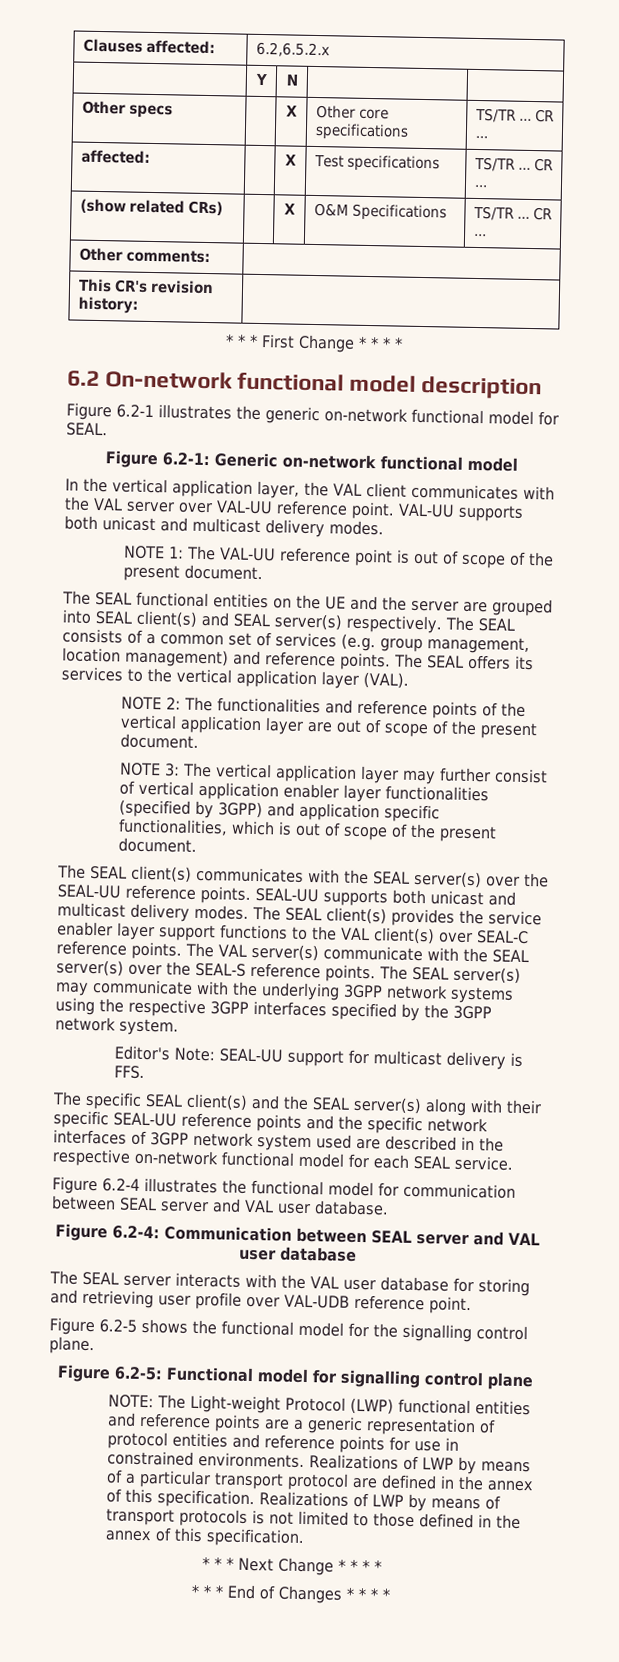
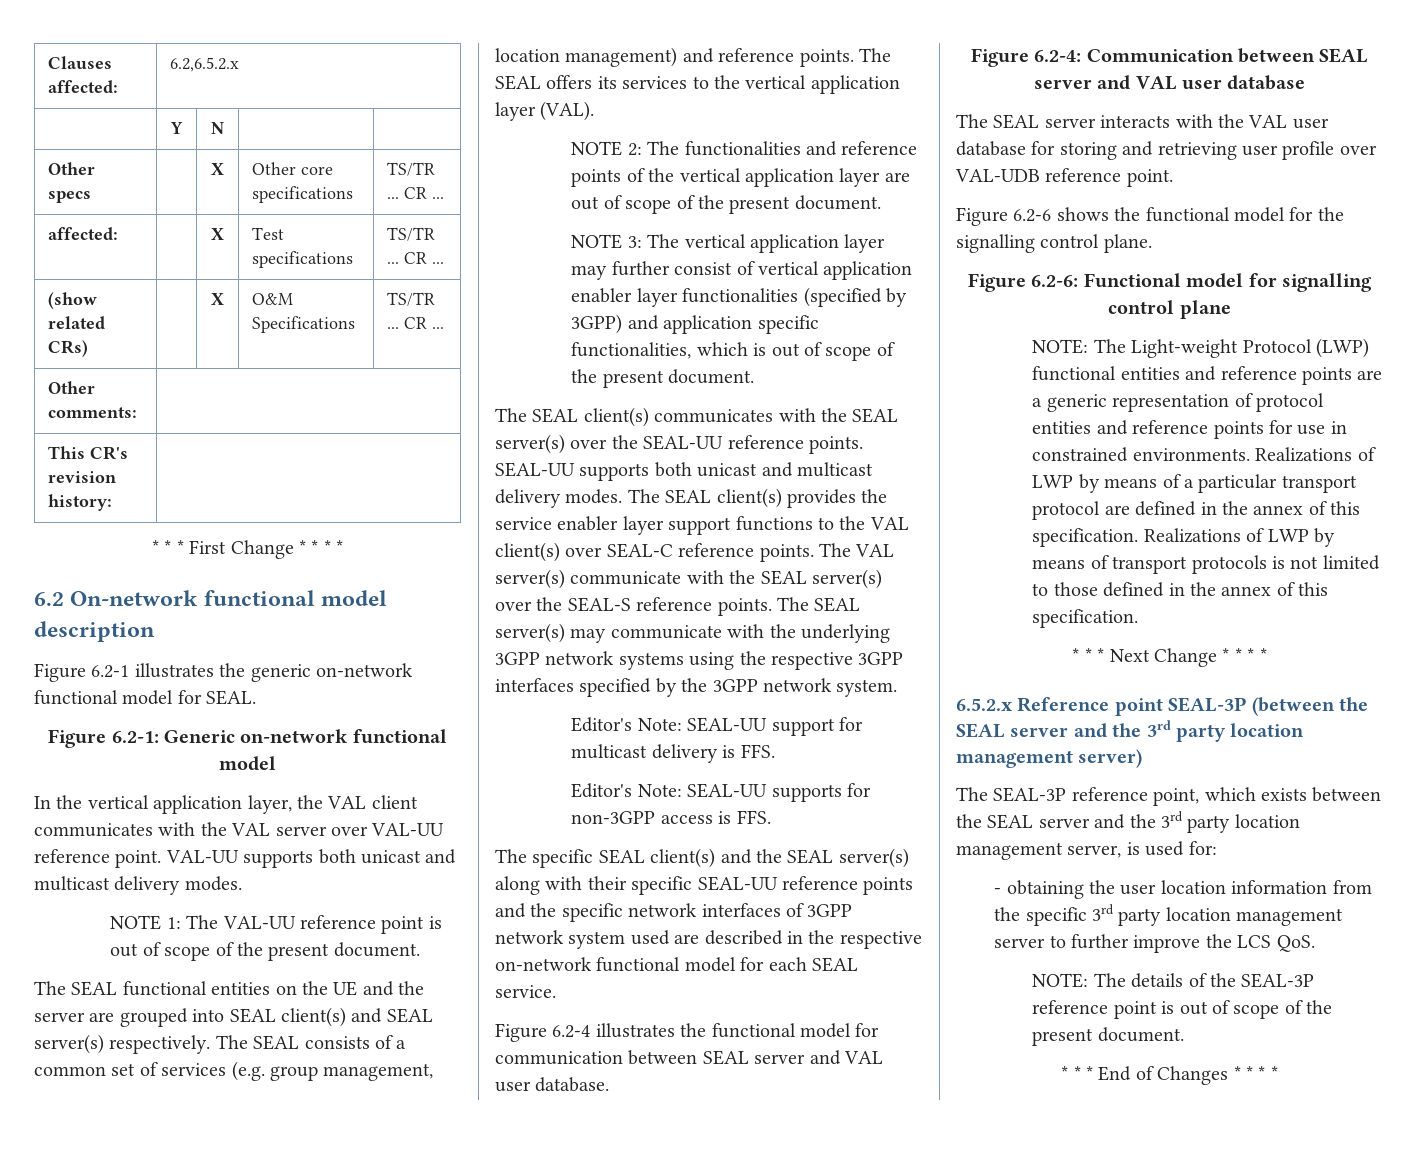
+ Editor's Note: SEAL-UU supports for non-3GPP access is FFS.
- Figure 6.2-5 shows the functional model for the signalling control plane.
+ Figure 6.2-6 shows the functional model for the signalling control plane.
- Figure 6.2-5: Functional model for signalling control plane
+ Figure 6.2-6: Functional model for signalling control plane
+ 6.5.2.x Reference point SEAL-3P (between the SEAL server and the 3rd party location management server)
+ The SEAL-3P reference point, which exists between the SEAL server and the 3rd party location management server, is used for:
+ - obtaining the user location information from the specific 3rd party location management server to further improve the LCS QoS.
+ NOTE: The details of the SEAL-3P reference point is out of scope of the present document.

